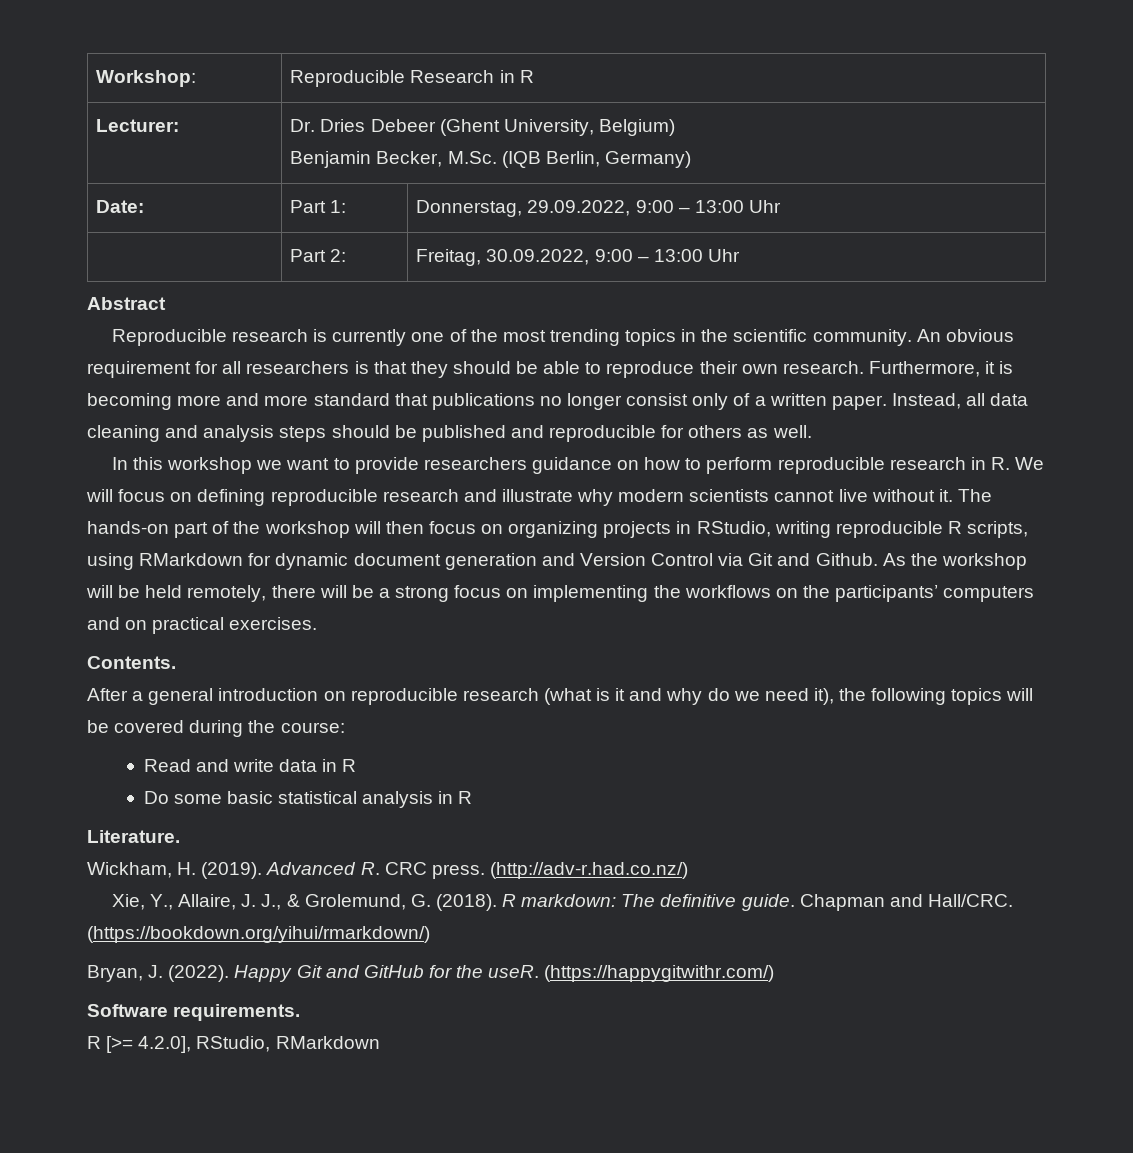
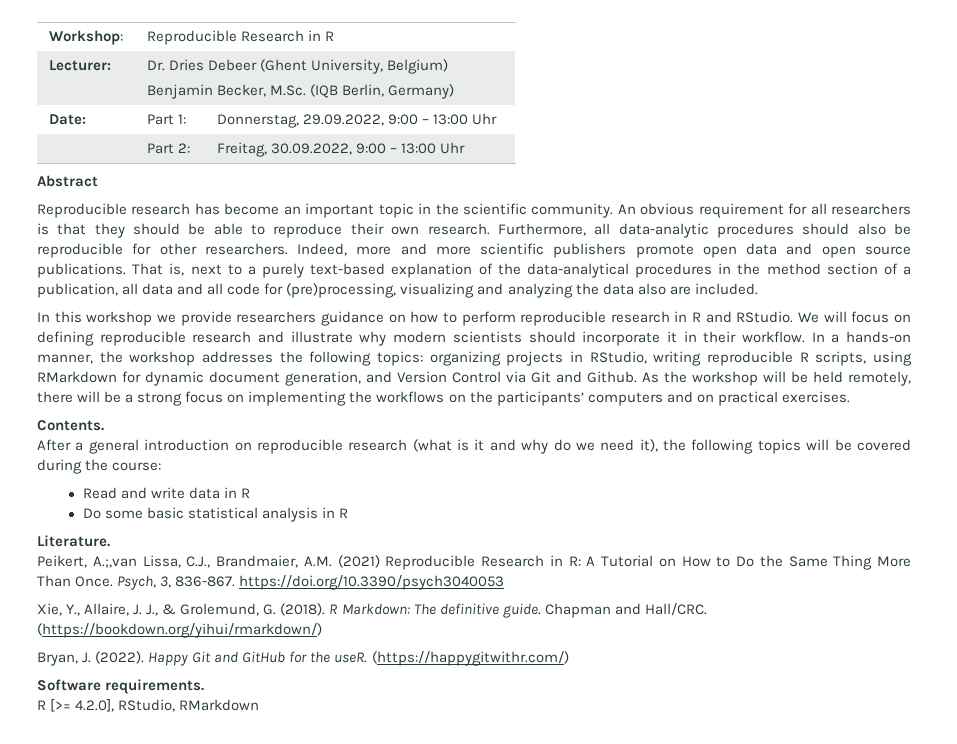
- Reproducible research is currently one of the most trending topics in the scientific community.
+ Reproducible research has become an important topic in the scientific community.
- Furthermore, it is becoming more and more standard that publications no longer consist only of a written paper. Instead, all data cleaning and analysis steps should be published and reproducible for others as well.
+ Furthermore, all data-analytic procedures should also be reproducible for other researchers. Indeed, more and more scientific publishers promote open data and open source publications. That is, next to a purely text-based explanation of the data-analytical procedures in the method section of a publication, all data and all code for (pre)processing, visualizing and analyzing the data also are included.
- In this workshop we want to provide researchers guidance on how to perform reproducible research in R. We will focus on defining reproducible research and illustrate why modern scientists cannot live without it. The hands-on part of the workshop will then focus on organizing projects in RStudio, writing reproducible R scripts, using RMarkdown for dynamic document generation and Version Control via Git and Github.
+ In this workshop we provide researchers guidance on how to perform reproducible research in R and RStudio. We will focus on defining reproducible research and illustrate why modern scientists should incorporate it in their workflow. In a hands-on manner, the workshop addresses the following topics: organizing projects in RStudio, writing reproducible R scripts, using RMarkdown for dynamic document generation, and Version Control via Git and Github.
- Wickham, H. (2019). Advanced R. CRC press. (http://adv-r.had.co.nz/)
+ Peikert, A.;,van Lissa, C.J., Brandmaier, A.M. (2021) Reproducible Research in R: A Tutorial on How to Do the Same Thing More Than Once. Psych, 3, 836-867. https://doi.org/10.3390/psych3040053
- R markdown: The definitive guide.
+ R Markdown: The definitive guide.

